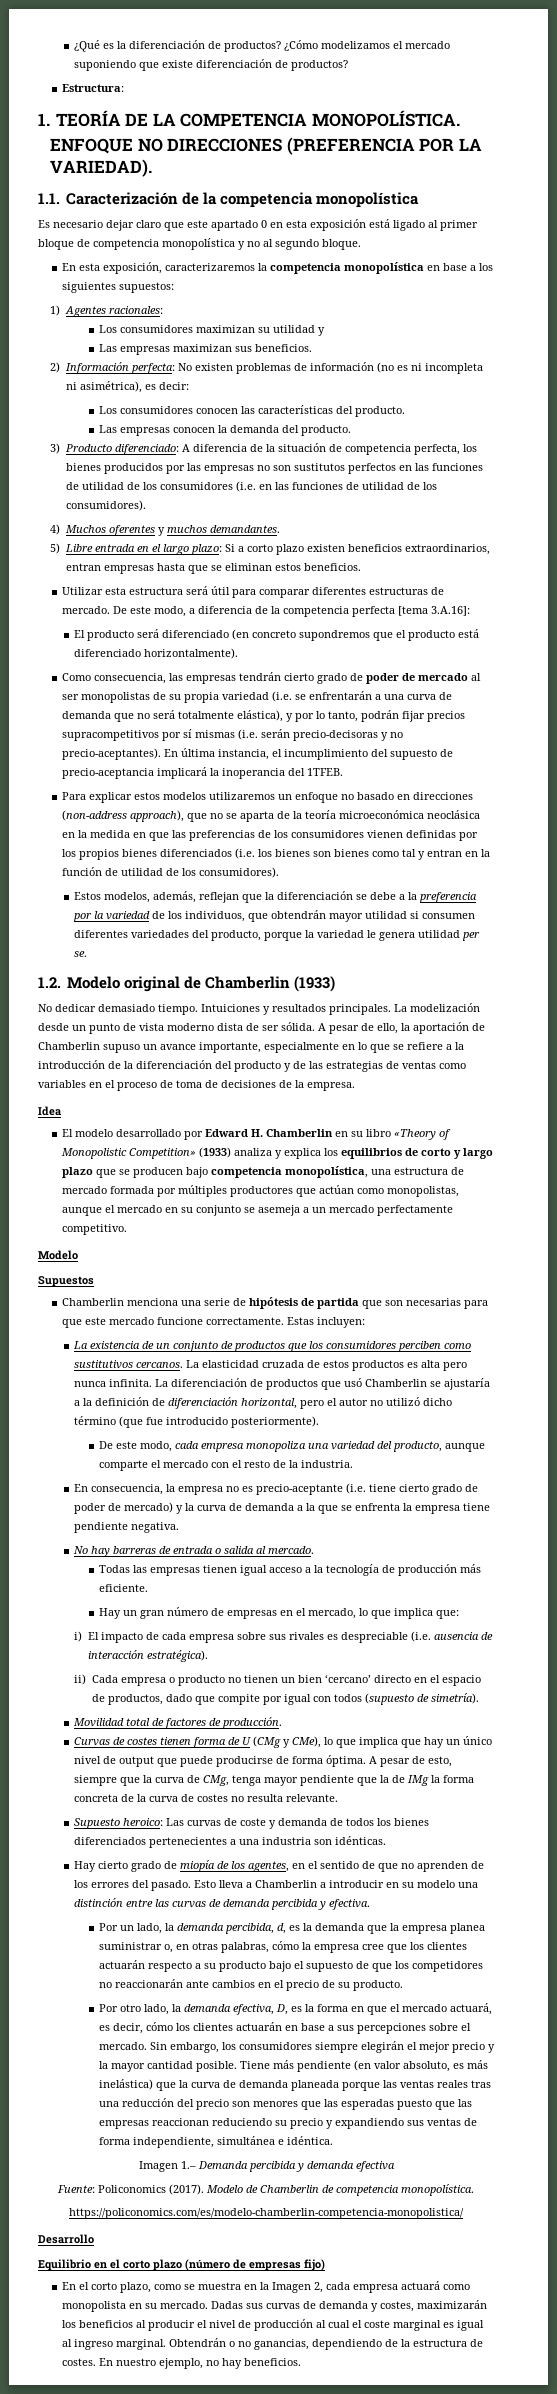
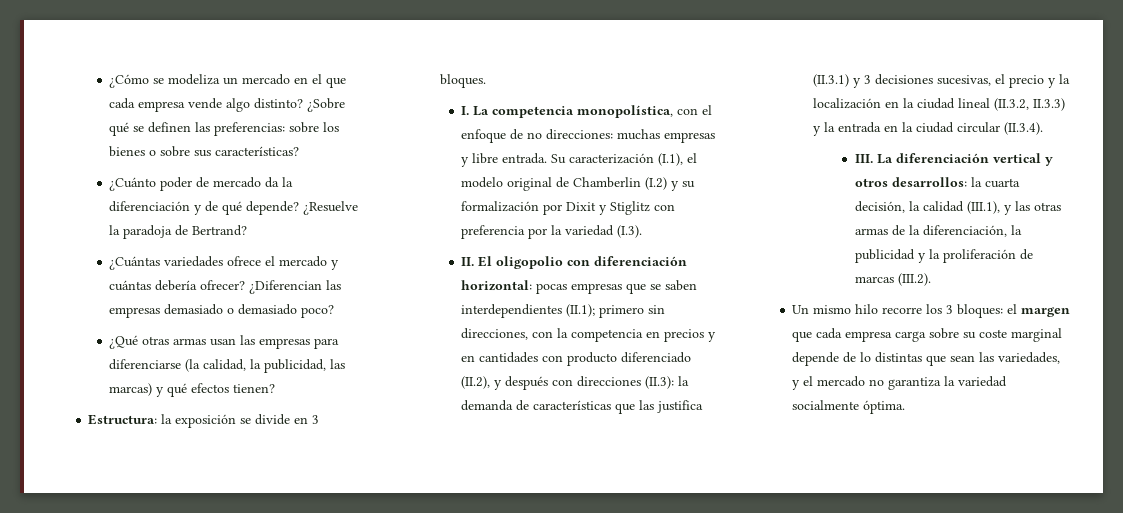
- ¿Qué es la diferenciación de productos? ¿Cómo modelizamos el mercado suponiendo que existe diferenciación de productos?
- Estructura:
- 1. TEORÍA DE LA COMPETENCIA MONOPOLÍSTICA.
- ENFOQUE NO DIRECCIONES (PREFERENCIA POR LA VARIEDAD).
- 1.1. Caracterización de la competencia monopolística
- Es necesario dejar claro que este apartado 0 en esta exposición está ligado al primer bloque de competencia monopolística y no al segundo bloque.
- En esta exposición, caracterizaremos la competencia monopolística en base a los siguientes supuestos:
- 1) Agentes racionales:
- Los consumidores maximizan su utilidad y
- Las empresas maximizan sus beneficios.
- 2) Información perfecta: No existen problemas de información (no es ni incompleta ni asimétrica), es decir:
- Los consumidores conocen las características del producto.
- Las empresas conocen la demanda del producto.
- 3) Producto diferenciado: A diferencia de la situación de competencia perfecta, los bienes producidos por las empresas no son sustitutos perfectos en las funciones de utilidad de los consumidores (i.e. en las funciones de utilidad de los consumidores).
- 4) Muchos oferentes y muchos demandantes.
- 5) Libre entrada en el largo plazo: Si a corto plazo existen beneficios extraordinarios, entran empresas hasta que se eliminan estos beneficios.
- Utilizar esta estructura será útil para comparar diferentes estructuras de mercado. De este modo, a diferencia de la competencia perfecta [tema 3.A.16]:
- El producto será diferenciado (en concreto supondremos que el producto está diferenciado horizontalmente).
- Como consecuencia, las empresas tendrán cierto grado de poder de mercado al ser monopolistas de su propia variedad (i.e. se enfrentarán a una curva de demanda que no será totalmente elástica), y por lo tanto, podrán fijar precios supracompetitivos por sí mismas (i.e. serán precio-decisoras y no precio-aceptantes). En última instancia, el incumplimiento del supuesto de precio-aceptancia implicará la inoperancia del 1TFEB.
- Para explicar estos modelos utilizaremos un enfoque no basado en direcciones (non-address approach), que no se aparta de la teoría microeconómica neoclásica en la medida en que las preferencias de los consumidores vienen definidas por los propios bienes diferenciados (i.e. los bienes son bienes como tal y entran en la función de utilidad de los consumidores).
- Estos modelos, además, reflejan que la diferenciación se debe a la preferencia por la variedad de los individuos, que obtendrán mayor utilidad si consumen diferentes variedades del producto, porque la variedad le genera utilidad per se.
- 1.2. Modelo original de Chamberlin (1933)
- No dedicar demasiado tiempo. Intuiciones y resultados principales. La modelización desde un punto de vista moderno dista de ser sólida. A pesar de ello, la aportación de Chamberlin supuso un avance importante, especialmente en lo que se refiere a la introducción de la diferenciación del producto y de las estrategias de ventas como variables en el proceso de toma de decisiones de la empresa.
- Idea
- El modelo desarrollado por Edward H. Chamberlin en su libro «Theory of Monopolistic Competition» (1933) analiza y explica los equilibrios de corto y largo plazo que se producen bajo competencia monopolística, una estructura de mercado formada por múltiples productores que actúan como monopolistas, aunque el mercado en su conjunto se asemeja a un mercado perfectamente competitivo.
- Modelo
- Supuestos
- Chamberlin menciona una serie de hipótesis de partida que son necesarias para que este mercado funcione correctamente. Estas incluyen:
- La existencia de un conjunto de productos que los consumidores perciben como sustitutivos cercanos. La elasticidad cruzada de estos productos es alta pero nunca infinita. La diferenciación de productos que usó Chamberlin se ajustaría a la definición de diferenciación horizontal, pero el autor no utilizó dicho término (que fue introducido posteriormente).
- De este modo, cada empresa monopoliza una variedad del producto, aunque comparte el mercado con el resto de la industria.
- En consecuencia, la empresa no es precio-aceptante (i.e. tiene cierto grado de poder de mercado) y la curva de demanda a la que se enfrenta la empresa tiene pendiente negativa.
- No hay barreras de entrada o salida al mercado.
- Todas las empresas tienen igual acceso a la tecnología de producción más eficiente.
- Hay un gran número de empresas en el mercado, lo que implica que:
- i) El impacto de cada empresa sobre sus rivales es despreciable (i.e. ausencia de interacción estratégica).
- ii) Cada empresa o producto no tienen un bien ‘cercano’ directo en el espacio de productos, dado que compite por igual con todos (supuesto de simetría).
- Movilidad total de factores de producción.
- Curvas de costes tienen forma de U (CMg y CMe), lo que implica que hay un único nivel de output que puede producirse de forma óptima. A pesar de esto, siempre que la curva de CMg, tenga mayor pendiente que la de IMg la forma concreta de la curva de costes no resulta relevante.
- Supuesto heroico: Las curvas de coste y demanda de todos los bienes diferenciados pertenecientes a una industria son idénticas.
- Hay cierto grado de miopía de los agentes, en el sentido de que no aprenden de los errores del pasado. Esto lleva a Chamberlin a introducir en su modelo una distinción entre las curvas de demanda percibida y efectiva.
- Por un lado, la demanda percibida, d, es la demanda que la empresa planea suministrar o, en otras palabras, cómo la empresa cree que los clientes actuarán respecto a su producto bajo el supuesto de que los competidores no reaccionarán ante cambios en el precio de su producto.
- Por otro lado, la demanda efectiva, D, es la forma en que el mercado actuará, es decir, cómo los clientes actuarán en base a sus percepciones sobre el mercado. Sin embargo, los consumidores siempre elegirán el mejor precio y la mayor cantidad posible. Tiene más pendiente (en valor absoluto, es más inelástica) que la curva de demanda planeada porque las ventas reales tras una reducción del precio son menores que las esperadas puesto que las empresas reaccionan reduciendo su precio y expandiendo sus ventas de forma independiente, simultánea e idéntica.
- Imagen 1.– Demanda percibida y demanda efectiva
- Fuente: Policonomics (2017). Modelo de Chamberlin de competencia monopolística.
- https://policonomics.com/es/modelo-chamberlin-competencia-monopolistica/
- Desarrollo
- Equilibrio en el corto plazo (número de empresas fijo)
- En el corto plazo, como se muestra en la Imagen 2, cada empresa actuará como monopolista en su mercado. Dadas sus curvas de demanda y costes, maximizarán los beneficios al producir el nivel de producción al cual el coste marginal es igual al ingreso marginal. Obtendrán o no ganancias, dependiendo de la estructura de costes. En nuestro ejemplo, no hay beneficios.
+ ¿Cómo se modeliza un mercado en el que cada empresa vende algo distinto? ¿Sobre qué se definen las preferencias: sobre los bienes o sobre sus características?
+ ¿Cuánto poder de mercado da la diferenciación y de qué depende? ¿Resuelve la paradoja de Bertrand?
+ ¿Cuántas variedades ofrece el mercado y cuántas debería ofrecer? ¿Diferencian las empresas demasiado o demasiado poco?
+ ¿Qué otras armas usan las empresas para diferenciarse (la calidad, la publicidad, las marcas) y qué efectos tienen?
+ Estructura: la exposición se divide en 3 bloques.
+ I. La competencia monopolística, con el enfoque de no direcciones: muchas empresas y libre entrada. Su caracterización (I.1), el modelo original de Chamberlin (I.2) y su formalización por Dixit y Stiglitz con preferencia por la variedad (I.3).
+ II. El oligopolio con diferenciación horizontal: pocas empresas que se saben interdependientes (II.1); primero sin direcciones, con la competencia en precios y en cantidades con producto diferenciado (II.2), y después con direcciones (II.3): la demanda de características que las justifica (II.3.1) y 3 decisiones sucesivas, el precio y la localización en la ciudad lineal (II.3.2, II.3.3) y la entrada en la ciudad circular (II.3.4).
+ III. La diferenciación vertical y otros desarrollos: la cuarta decisión, la calidad (III.1), y las otras armas de la diferenciación, la publicidad y la proliferación de marcas (III.2).
+ Un mismo hilo recorre los 3 bloques: el margen que cada empresa carga sobre su coste marginal depende de lo distintas que sean las variedades, y el mercado no garantiza la variedad socialmente óptima.

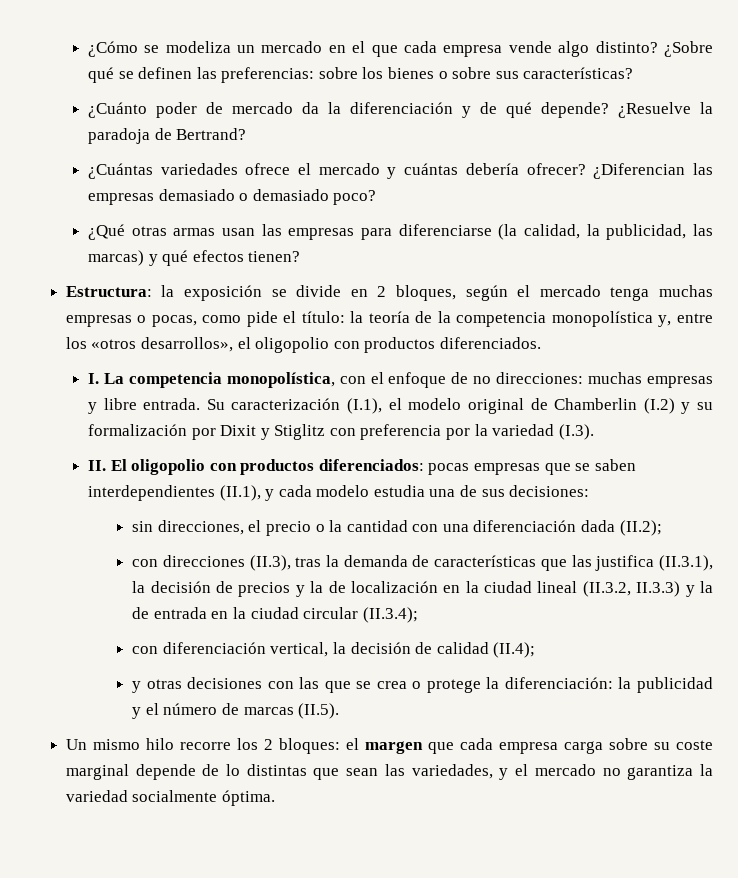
- Estructura: la exposición se divide en 3 bloques.
+ Estructura: la exposición se divide en 2 bloques, según el mercado tenga muchas empresas o pocas, como pide el título: la teoría de la competencia monopolística y, entre los «otros desarrollos», el oligopolio con productos diferenciados.
- II. El oligopolio con diferenciación horizontal: pocas empresas que se saben interdependientes (II.1); primero sin direcciones, con la competencia en precios y en cantidades con producto diferenciado (II.2), y después con direcciones (II.3): la demanda de características que las justifica (II.3.1) y 3 decisiones sucesivas, el precio y la localización en la ciudad lineal (II.3.2, II.3.3) y la entrada en la ciudad circular (II.3.4).
- III. La diferenciación vertical y otros desarrollos: la cuarta decisión, la calidad (III.1), y las otras armas de la diferenciación, la publicidad y la proliferación de marcas (III.2).
+ II. El oligopolio con productos diferenciados: pocas empresas que se saben interdependientes (II.1), y cada modelo estudia una de sus decisiones:
+ sin direcciones, el precio o la cantidad con una diferenciación dada (II.2);
+ con direcciones (II.3), tras la demanda de características que las justifica (II.3.1), la decisión de precios y la de localización en la ciudad lineal (II.3.2, II.3.3) y la de entrada en la ciudad circular (II.3.4);
+ con diferenciación vertical, la decisión de calidad (II.4);
+ y otras decisiones con las que se crea o protege la diferenciación: la publicidad y el número de marcas (II.5).
- Un mismo hilo recorre los 3 bloques: el margen que cada empresa carga sobre su coste marginal depende de lo distintas que sean las variedades, y el mercado no garantiza la variedad socialmente óptima.
+ Un mismo hilo recorre los 2 bloques: el margen que cada empresa carga sobre su coste marginal depende de lo distintas que sean las variedades, y el mercado no garantiza la variedad socialmente óptima.

